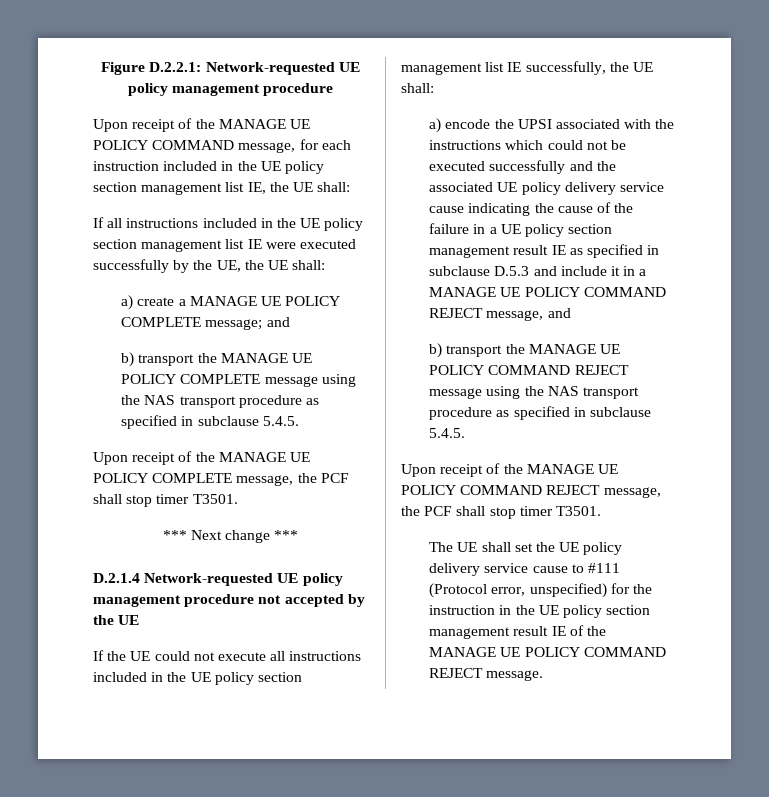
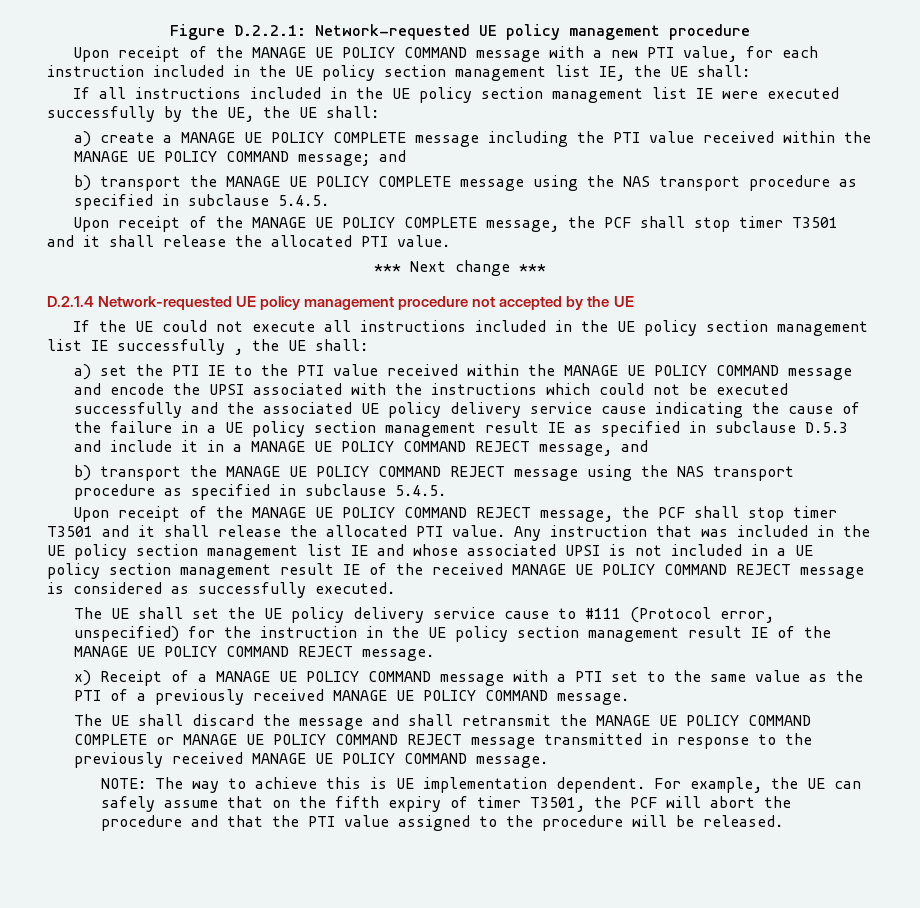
- Upon receipt of the MANAGE UE POLICY COMMAND message, for each instruction included in the UE policy section management list IE, the UE shall:
+ Upon receipt of the MANAGE UE POLICY COMMAND message with a new PTI value, for each instruction included in the UE policy section management list IE, the UE shall:
- a) create a MANAGE UE POLICY COMPLETE message; and
+ a) create a MANAGE UE POLICY COMPLETE message including the PTI value received within the MANAGE UE POLICY COMMAND message; and
- Upon receipt of the MANAGE UE POLICY COMPLETE message, the PCF shall stop timer T3501.
+ Upon receipt of the MANAGE UE POLICY COMPLETE message, the PCF shall stop timer T3501 and it shall release the allocated PTI value.
- If the UE could not execute all instructions included in the UE policy section management list IE successfully, the UE shall:
- a) encode the UPSI associated with the instructions which could not be executed successfully and the associated UE policy delivery service cause indicating the cause of the failure in a UE policy section management result IE as specified in subclause D.5.3 and include it in a MANAGE UE POLICY COMMAND REJECT message, and
+ If the UE could not execute all instructions included in the UE policy section management list IE successfully , the UE shall:
+ a) set the PTI IE to the PTI value received within the MANAGE UE POLICY COMMAND message and encode the UPSI associated with the instructions which could not be executed successfully and the associated UE policy delivery service cause indicating the cause of the failure in a UE policy section management result IE as specified in subclause D.5.3 and include it in a MANAGE UE POLICY COMMAND REJECT message, and
- Upon receipt of the MANAGE UE POLICY COMMAND REJECT message, the PCF shall stop timer T3501.
+ Upon receipt of the MANAGE UE POLICY COMMAND REJECT message, the PCF shall stop timer T3501 and it shall release the allocated PTI value. Any instruction that was included in the UE policy section management list IE and whose associated UPSI is not included in a UE policy section management result IE of the received MANAGE UE POLICY COMMAND REJECT message is considered as successfully executed.
+ x) Receipt of a MANAGE UE POLICY COMMAND message with a PTI set to the same value as the PTI of a previously received MANAGE UE POLICY COMMAND message.
+ The UE shall discard the message and shall retransmit the MANAGE UE POLICY COMMAND COMPLETE or MANAGE UE POLICY COMMAND REJECT message transmitted in response to the previously received MANAGE UE POLICY COMMAND message.
+ NOTE: The way to achieve this is UE implementation dependent. For example, the UE can safely assume that on the fifth expiry of timer T3501, the PCF will abort the procedure and that the PTI value assigned to the procedure will be released.

